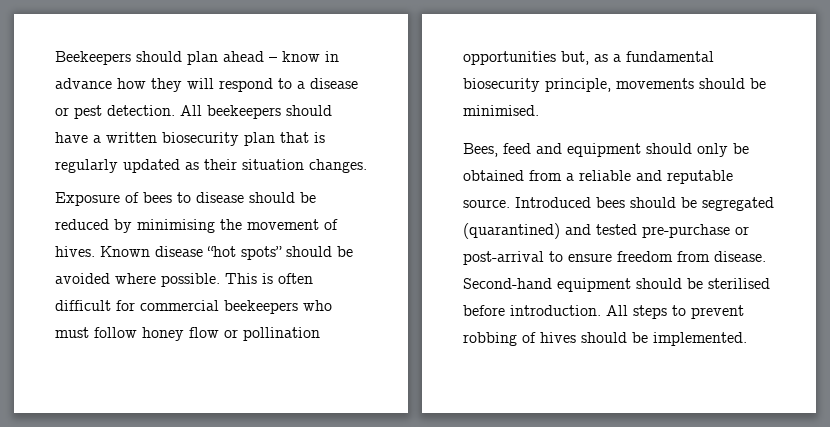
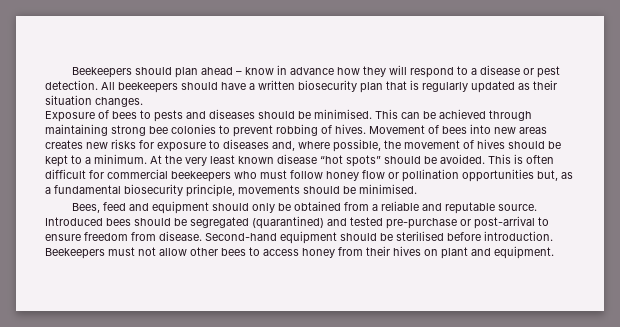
- Exposure of bees to disease should be reduced by minimising the movement of hives. Known disease “hot spots” should be avoided where possible.
+ Exposure of bees to pests and diseases should be minimised. This can be achieved through maintaining strong bee colonies to prevent robbing of hives. Movement of bees into new areas creates new risks for exposure to diseases and, where possible, the movement of hives should be kept to a minimum. At the very least known disease “hot spots” should be avoided.
- All steps to prevent robbing of hives should be implemented.
+ Beekeepers must not allow other bees to access honey from their hives on plant and equipment.

